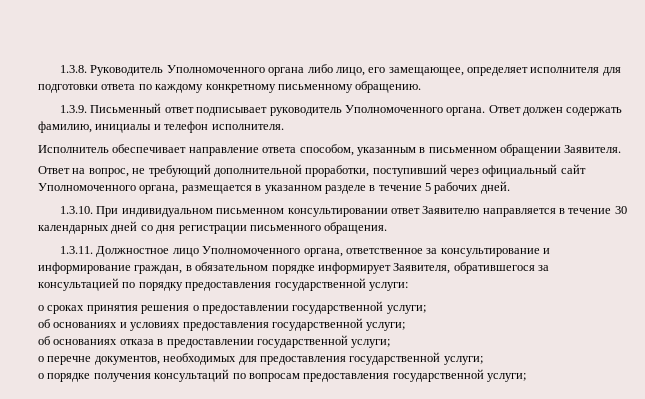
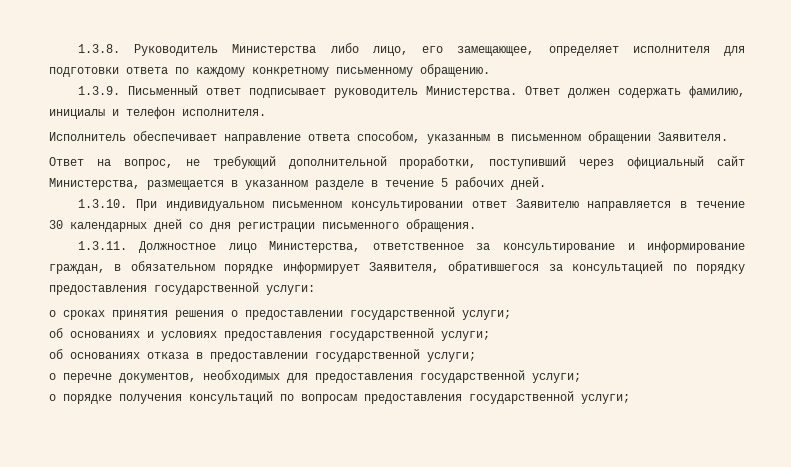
- 1.3.8. Руководитель Уполномоченного органа либо лицо, его замещающее, определяет исполнителя для подготовки ответа по каждому конкретному письменному обращению.
+ 1.3.8. Руководитель Министерства либо лицо, его замещающее, определяет исполнителя для подготовки ответа по каждому конкретному письменному обращению.
- 1.3.9. Письменный ответ подписывает руководитель Уполномоченного органа.
+ 1.3.9. Письменный ответ подписывает руководитель Министерства.
- Ответ на вопрос, не требующий дополнительной проработки, поступивший через официальный сайт Уполномоченного органа, размещается в указанном разделе в течение 5 рабочих дней.
+ Ответ на вопрос, не требующий дополнительной проработки, поступивший через официальный сайт Министерства, размещается в указанном разделе в течение 5 рабочих дней.
- 1.3.11. Должностное лицо Уполномоченного органа, ответственное за консультирование и информирование граждан, в обязательном порядке информирует Заявителя, обратившегося за консультацией по порядку предоставления государственной услуги:
+ 1.3.11. Должностное лицо Министерства, ответственное за консультирование и информирование граждан, в обязательном порядке информирует Заявителя, обратившегося за консультацией по порядку предоставления государственной услуги:

